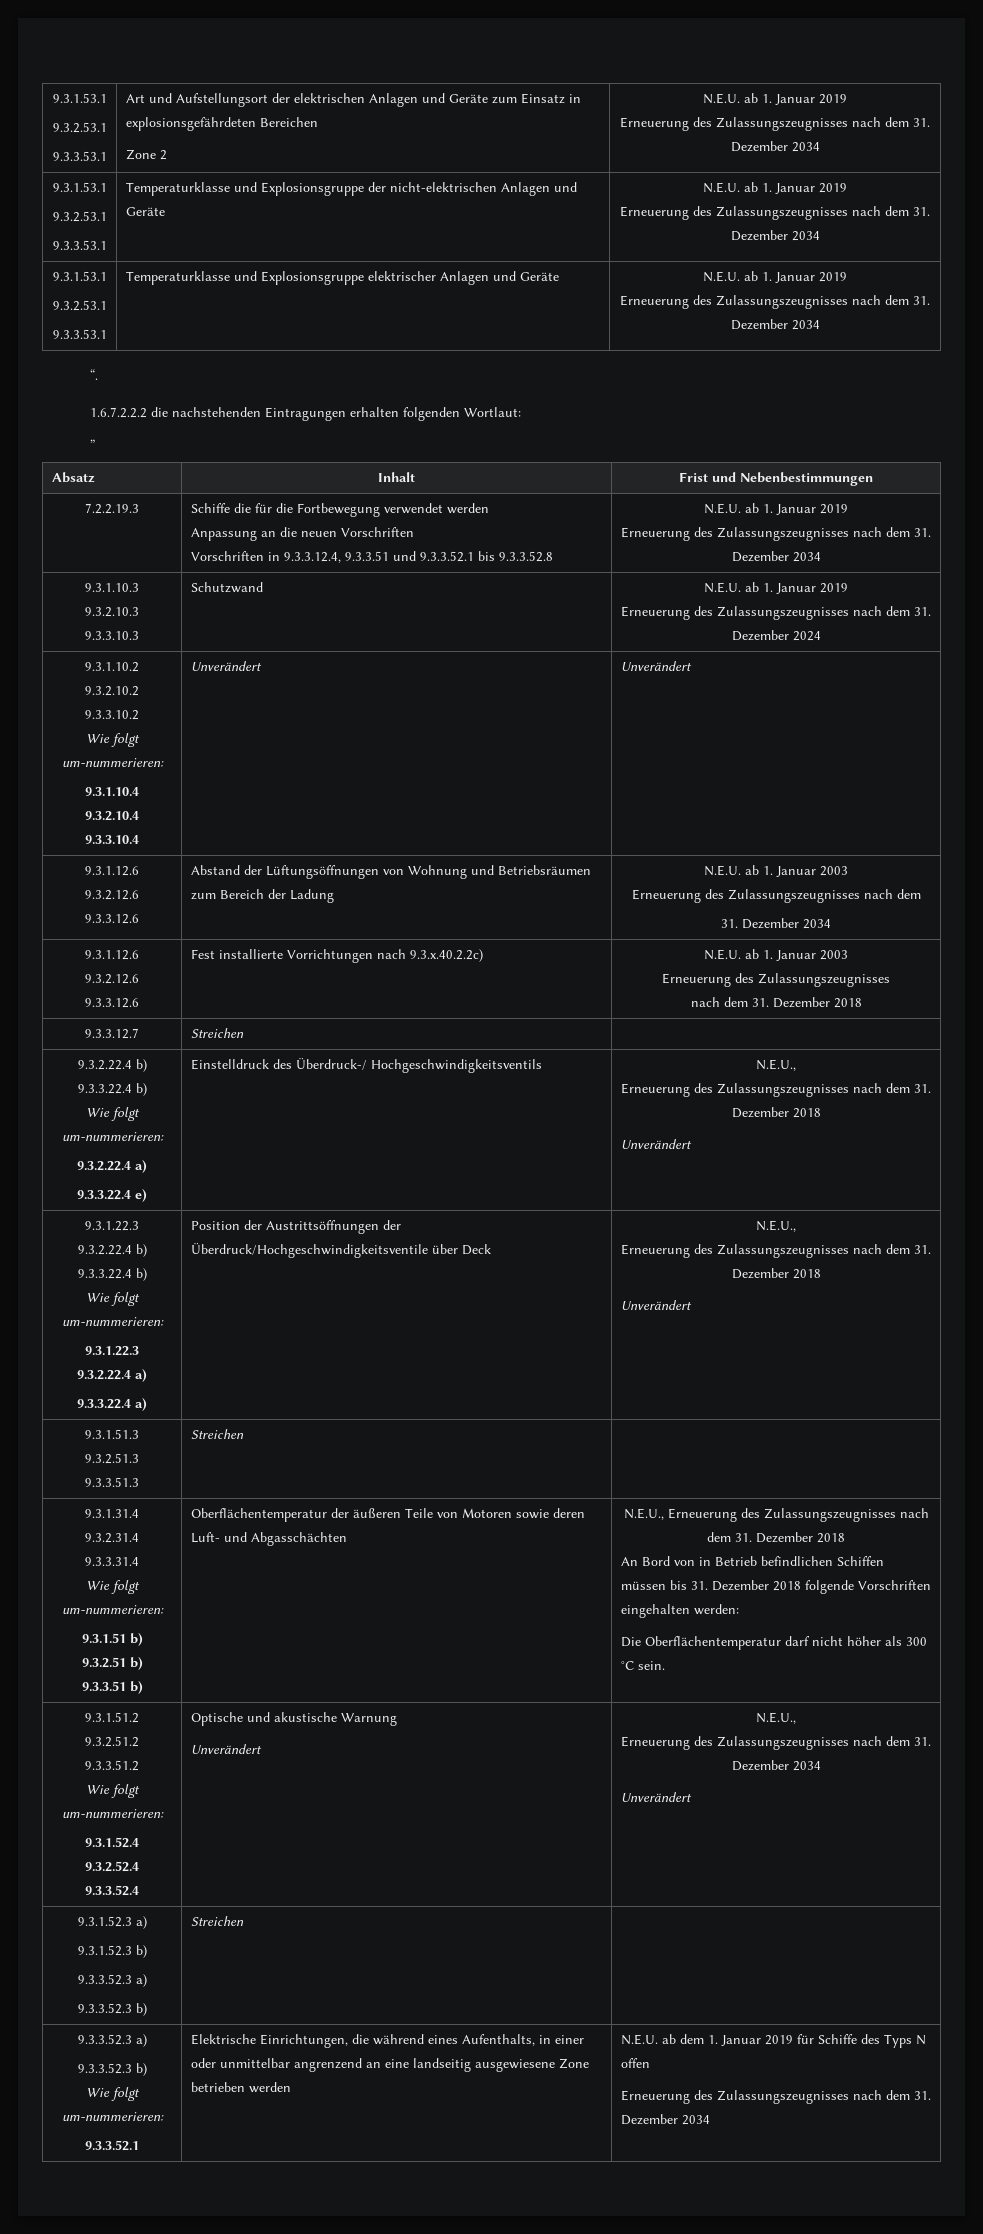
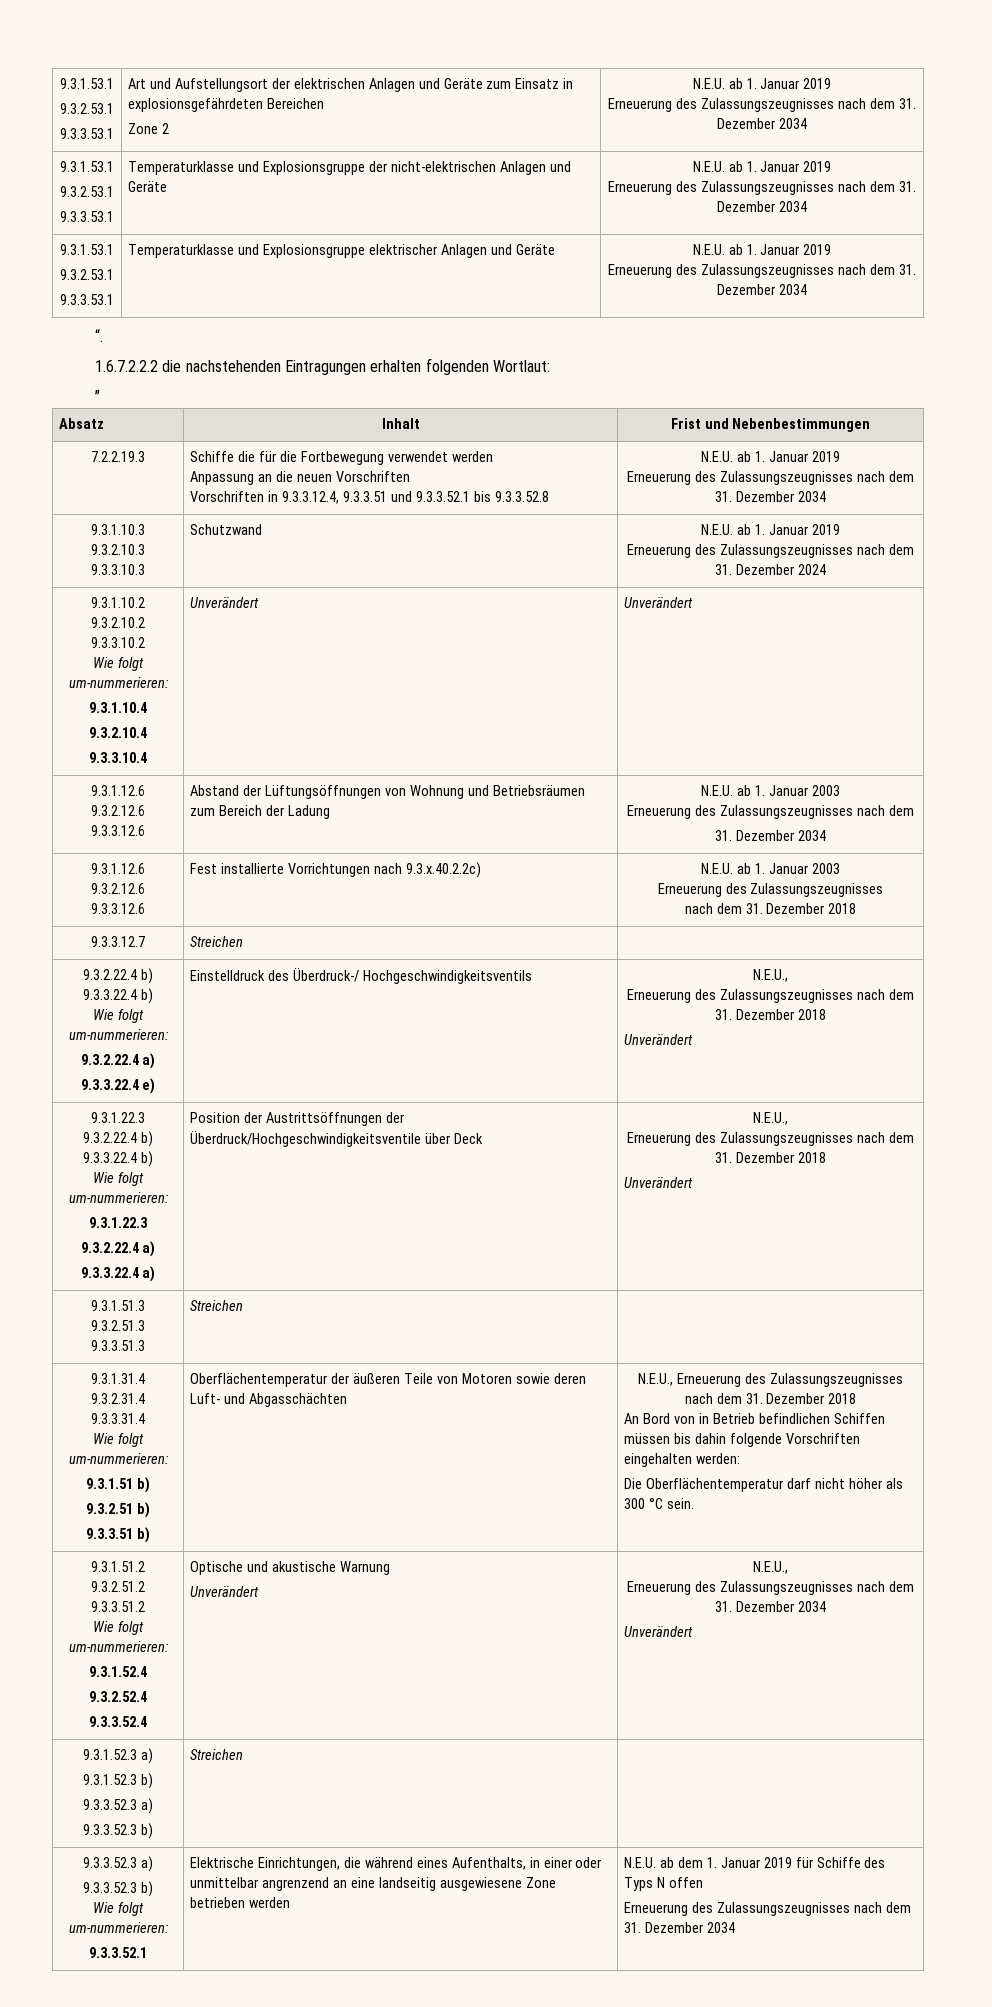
- An Bord von in Betrieb befindlichen Schiffen müssen bis 31. Dezember 2018 folgende Vorschriften eingehalten werden:
+ An Bord von in Betrieb befindlichen Schiffen müssen bis dahin folgende Vorschriften eingehalten werden:

